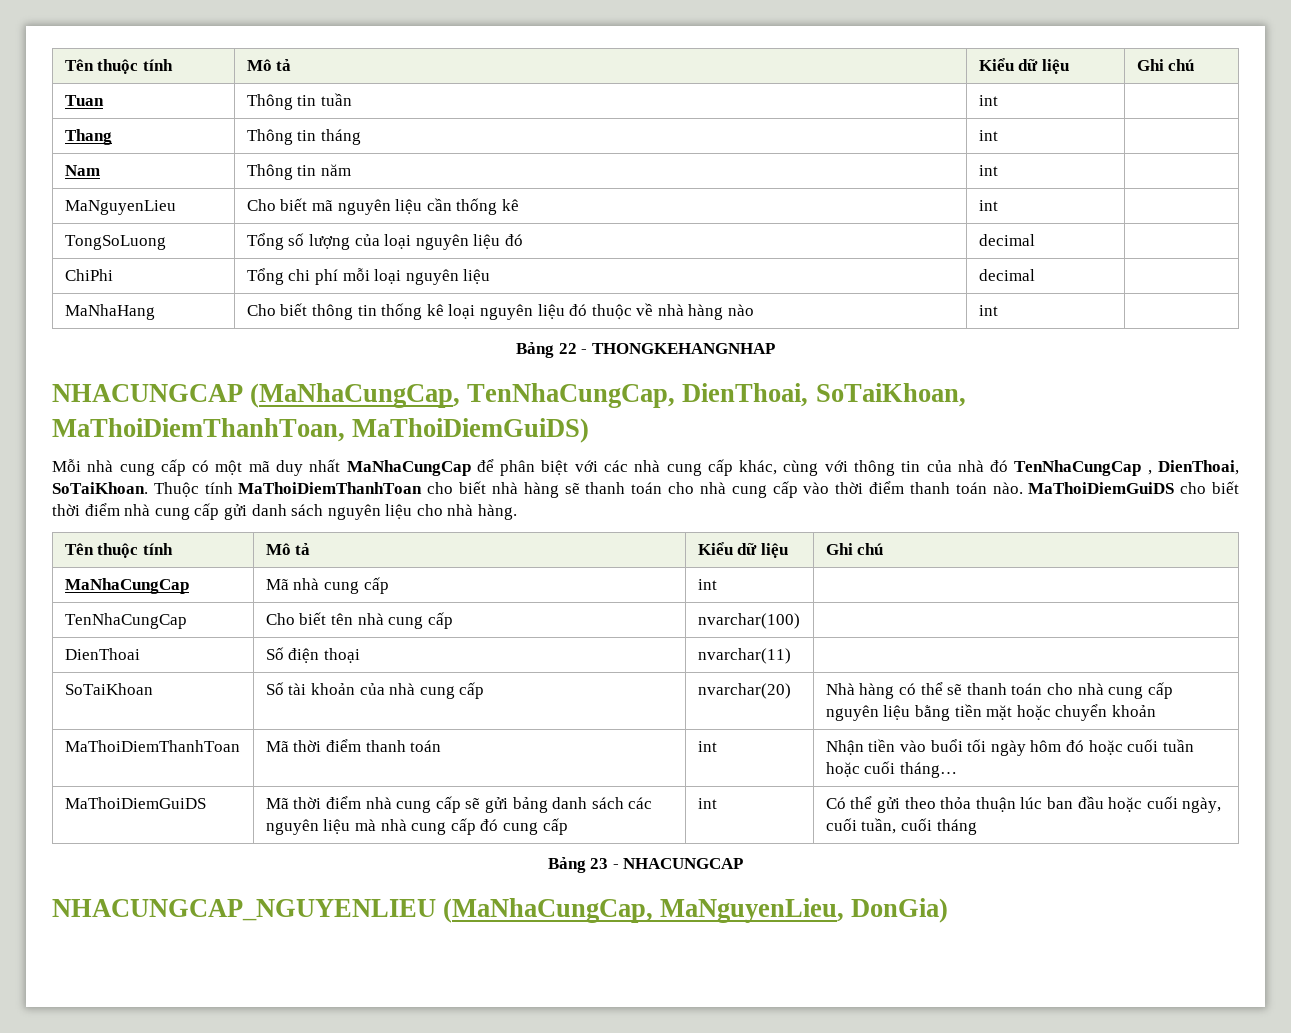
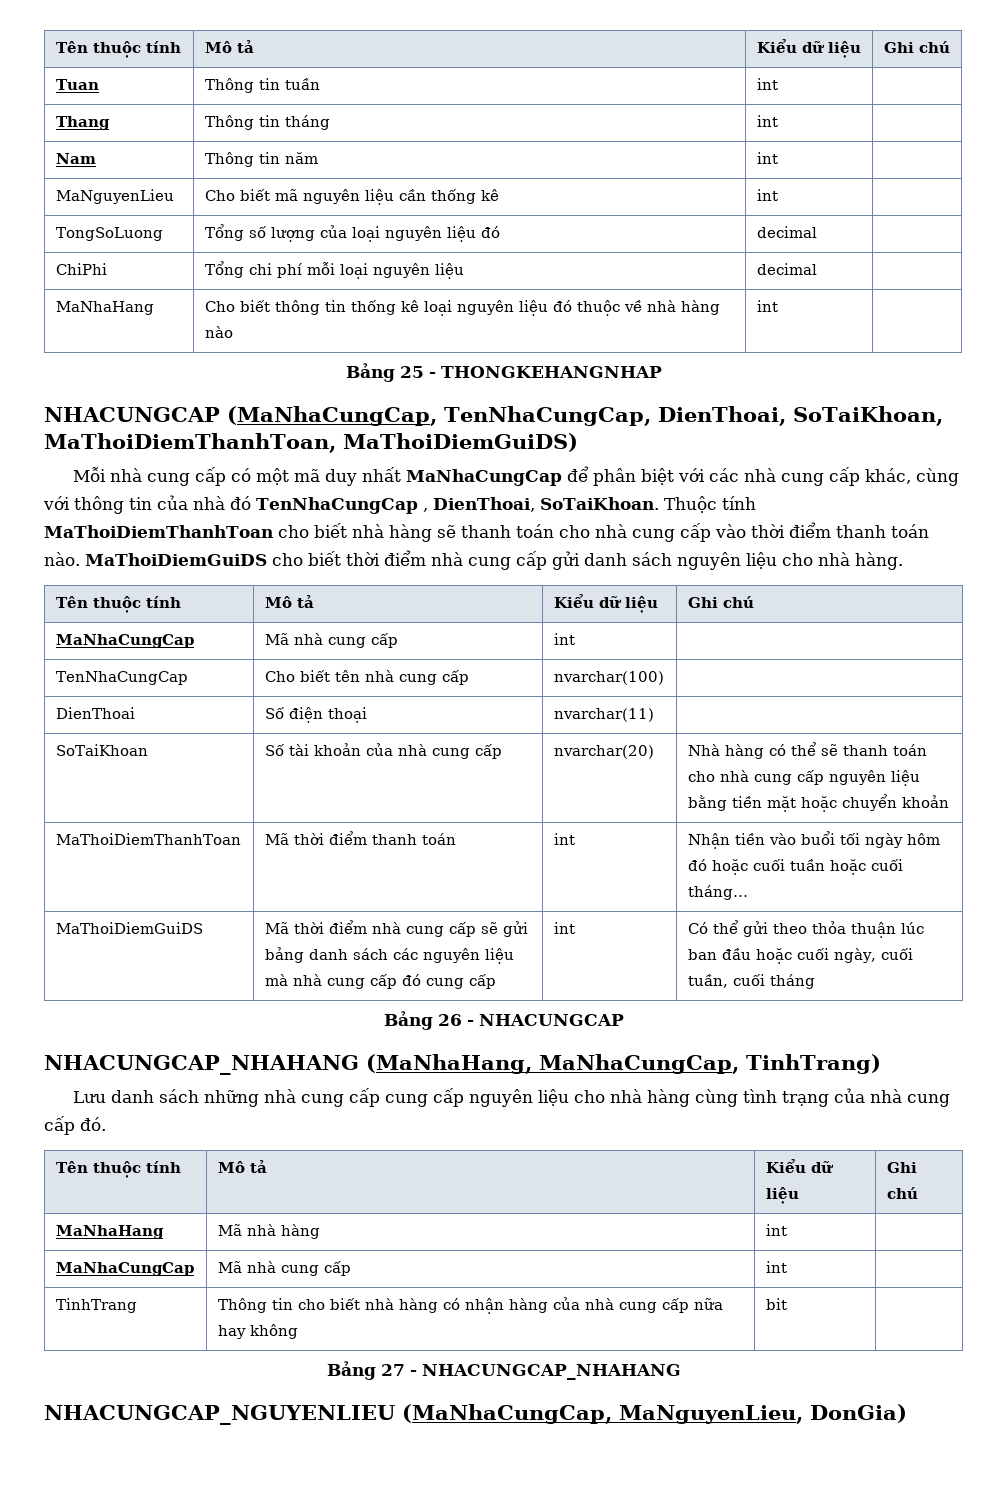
- Bảng 22 - THONGKEHANGNHAP
+ Bảng 25 - THONGKEHANGNHAP
- Bảng 23 - NHACUNGCAP
+ Bảng 26 - NHACUNGCAP
+ NHACUNGCAP_NHAHANG (MaNhaHang, MaNhaCungCap, TinhTrang)
+ Lưu danh sách những nhà cung cấp cung cấp nguyên liệu cho nhà hàng cùng tình trạng của nhà cung cấp đó.
+ Tên thuộc tính | Mô tả | Kiểu dữ liệu | Ghi chú
+ MaNhaHang | Mã nhà hàng | int |
+ MaNhaCungCap | Mã nhà cung cấp | int |
+ TinhTrang | Thông tin cho biết nhà hàng có nhận hàng của nhà cung cấp nữa hay không | bit |
+ Bảng 27 - NHACUNGCAP_NHAHANG

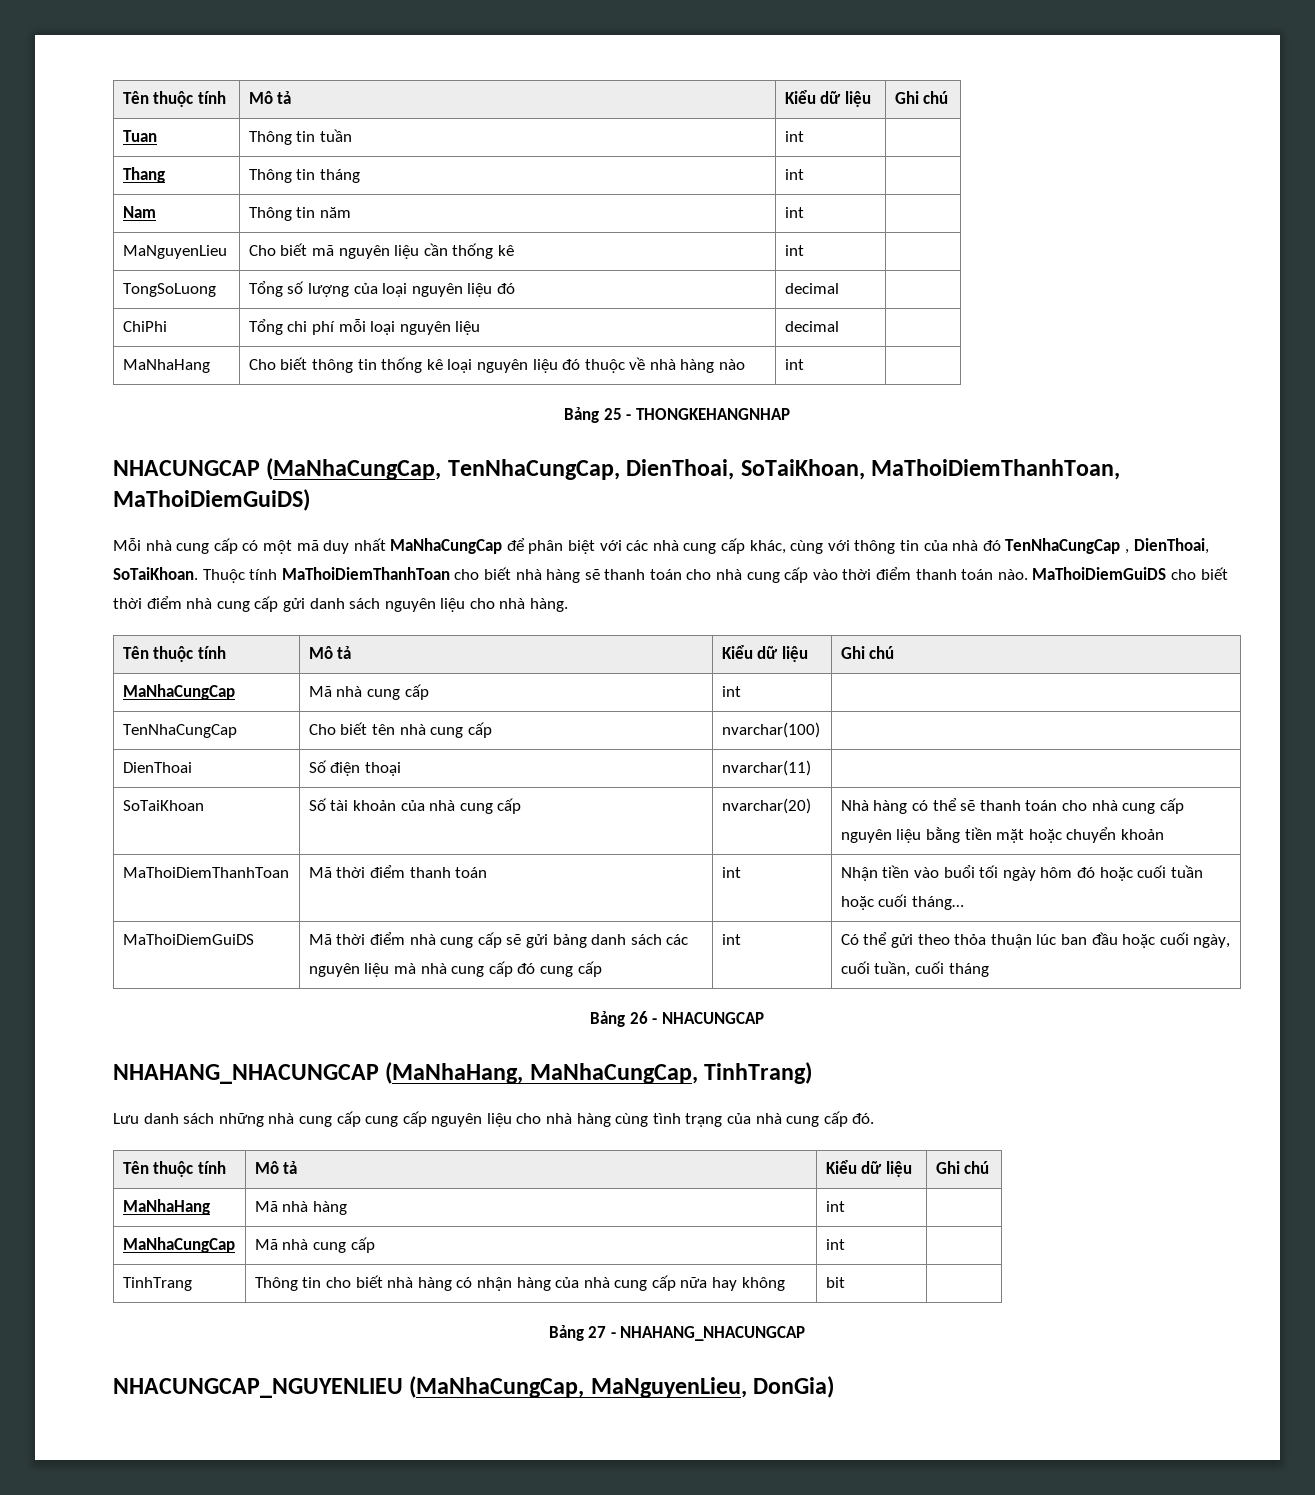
- NHACUNGCAP_NHAHANG (MaNhaHang, MaNhaCungCap, TinhTrang)
+ NHAHANG_NHACUNGCAP (MaNhaHang, MaNhaCungCap, TinhTrang)
- Bảng 27 - NHACUNGCAP_NHAHANG
+ Bảng 27 - NHAHANG_NHACUNGCAP

